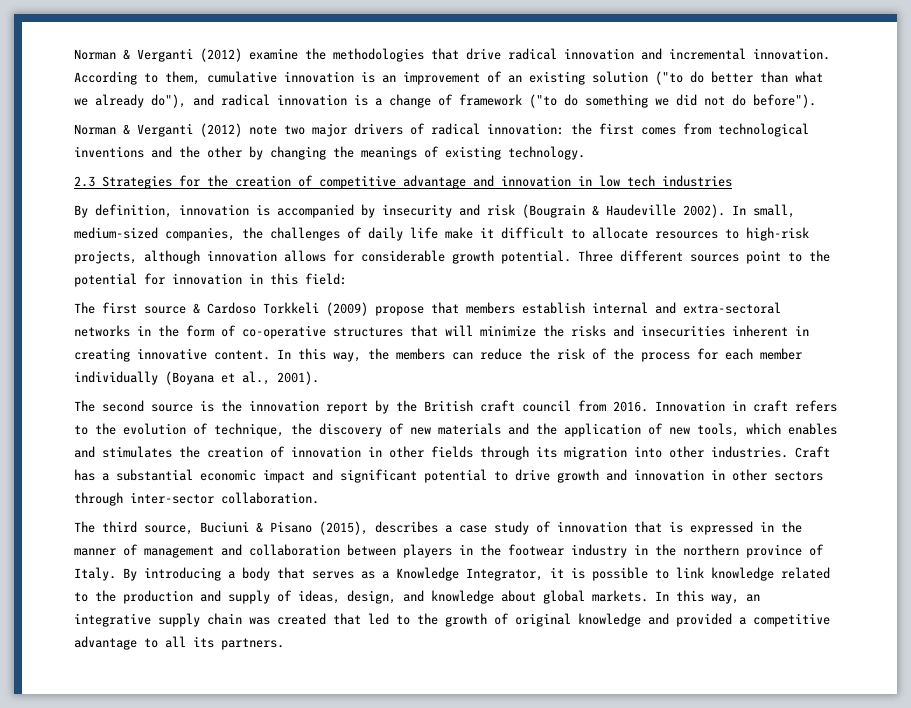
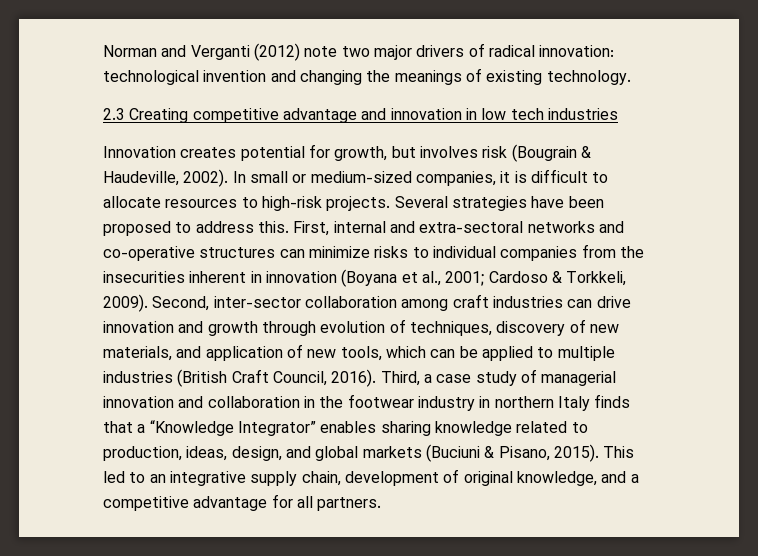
- Norman & Verganti (2012) examine the methodologies that drive radical innovation and incremental innovation. According to them, cumulative innovation is an improvement of an existing solution ("to do better than what we already do"), and radical innovation is a change of framework ("to do something we did not do before").
- Norman & Verganti (2012) note two major drivers of radical innovation: the first comes from technological inventions and the other by changing the meanings of existing technology.
+ Norman and Verganti (2012) note two major drivers of radical innovation: technological invention and changing the meanings of existing technology.
- 2.3 Strategies for the creation of competitive advantage and innovation in low tech industries
+ 2.3 Creating competitive advantage and innovation in low tech industries
- By definition, innovation is accompanied by insecurity and risk (Bougrain & Haudeville 2002).
+ Innovation creates potential for growth, but involves risk (Bougrain & Haudeville, 2002).
- In small, medium-sized companies, the challenges of daily life make it difficult to allocate resources to high-risk projects, although innovation allows for considerable growth potential. Three different sources point to the potential for innovation in this field:
- The first source & Cardoso Torkkeli (2009) propose that members establish internal and extra-sectoral networks in the form of co-operative structures that will minimize the risks and insecurities inherent in creating innovative content. In this way, the members can reduce the risk of the process for each member individually (Boyana et al., 2001).
- The second source is the innovation report by the British craft council from 2016. Innovation in craft refers to the evolution of technique, the discovery of new materials and the application of new tools, which enables and stimulates the creation of innovation in other fields through its migration into other industries. Craft has a substantial economic impact and significant potential to drive growth and innovation in other sectors through inter-sector collaboration.
- The third source, Buciuni & Pisano (2015), describes a case study of innovation that is expressed in the manner of management and collaboration between players in the footwear industry in the northern province of Italy. By introducing a body that serves as a Knowledge Integrator, it is possible to link knowledge related to the production and supply of ideas, design, and knowledge about global markets. In this way, an integrative supply chain was created that led to the growth of original knowledge and provided a competitive advantage to all its partners.
+ In small or medium-sized companies, it is difficult to allocate resources to high-risk projects. Several strategies have been proposed to address this. First, internal and extra-sectoral networks and co-operative structures can minimize risks to individual companies from the insecurities inherent in innovation (Boyana et al., 2001; Cardoso & Torkkeli, 2009). Second, inter-sector collaboration among craft industries can drive innovation and growth through evolution of techniques, discovery of new materials, and application of new tools, which can be applied to multiple industries (British Craft Council, 2016). Third, a case study of managerial innovation and collaboration in the footwear industry in northern Italy finds that a “Knowledge Integrator” enables sharing knowledge related to production, ideas, design, and global markets (Buciuni & Pisano, 2015). This led to an integrative supply chain, development of original knowledge, and a competitive advantage for all partners.

